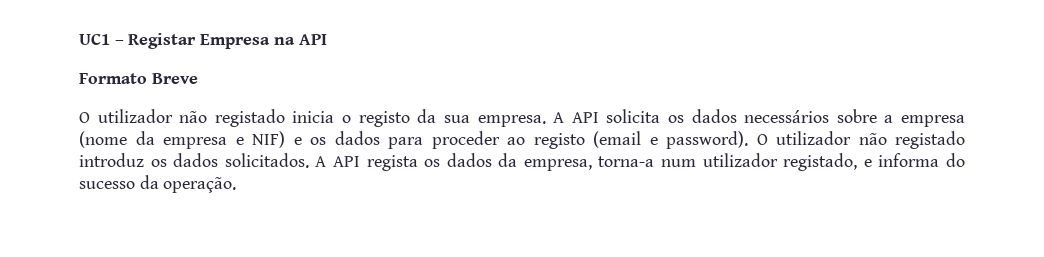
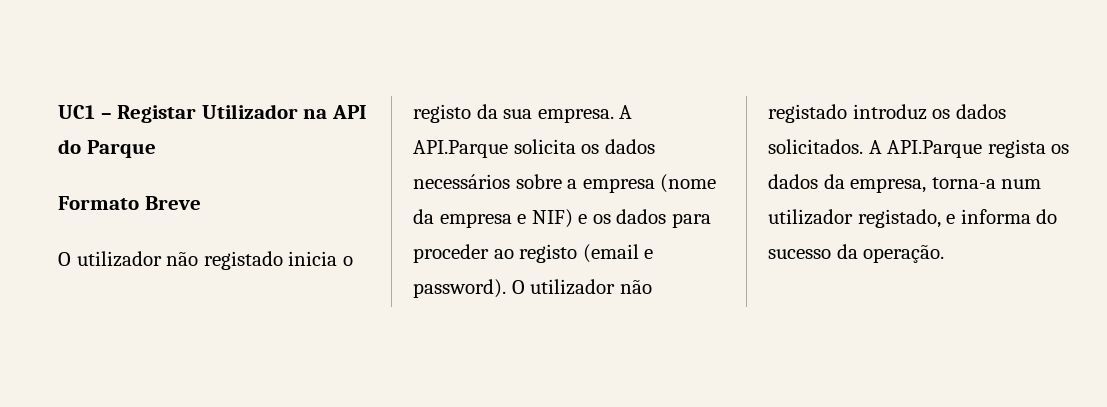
- UC1 – Registar Empresa na API
+ UC1 – Registar Utilizador na API do Parque
- A API solicita os dados necessários sobre a empresa (nome da empresa e NIF) e os dados para proceder ao registo (email e password).
+ A API.Parque solicita os dados necessários sobre a empresa (nome da empresa e NIF) e os dados para proceder ao registo (email e password).
- A API regista os dados da empresa, torna-a num utilizador registado, e informa do sucesso da operação.
+ A API.Parque regista os dados da empresa, torna-a num utilizador registado, e informa do sucesso da operação.

